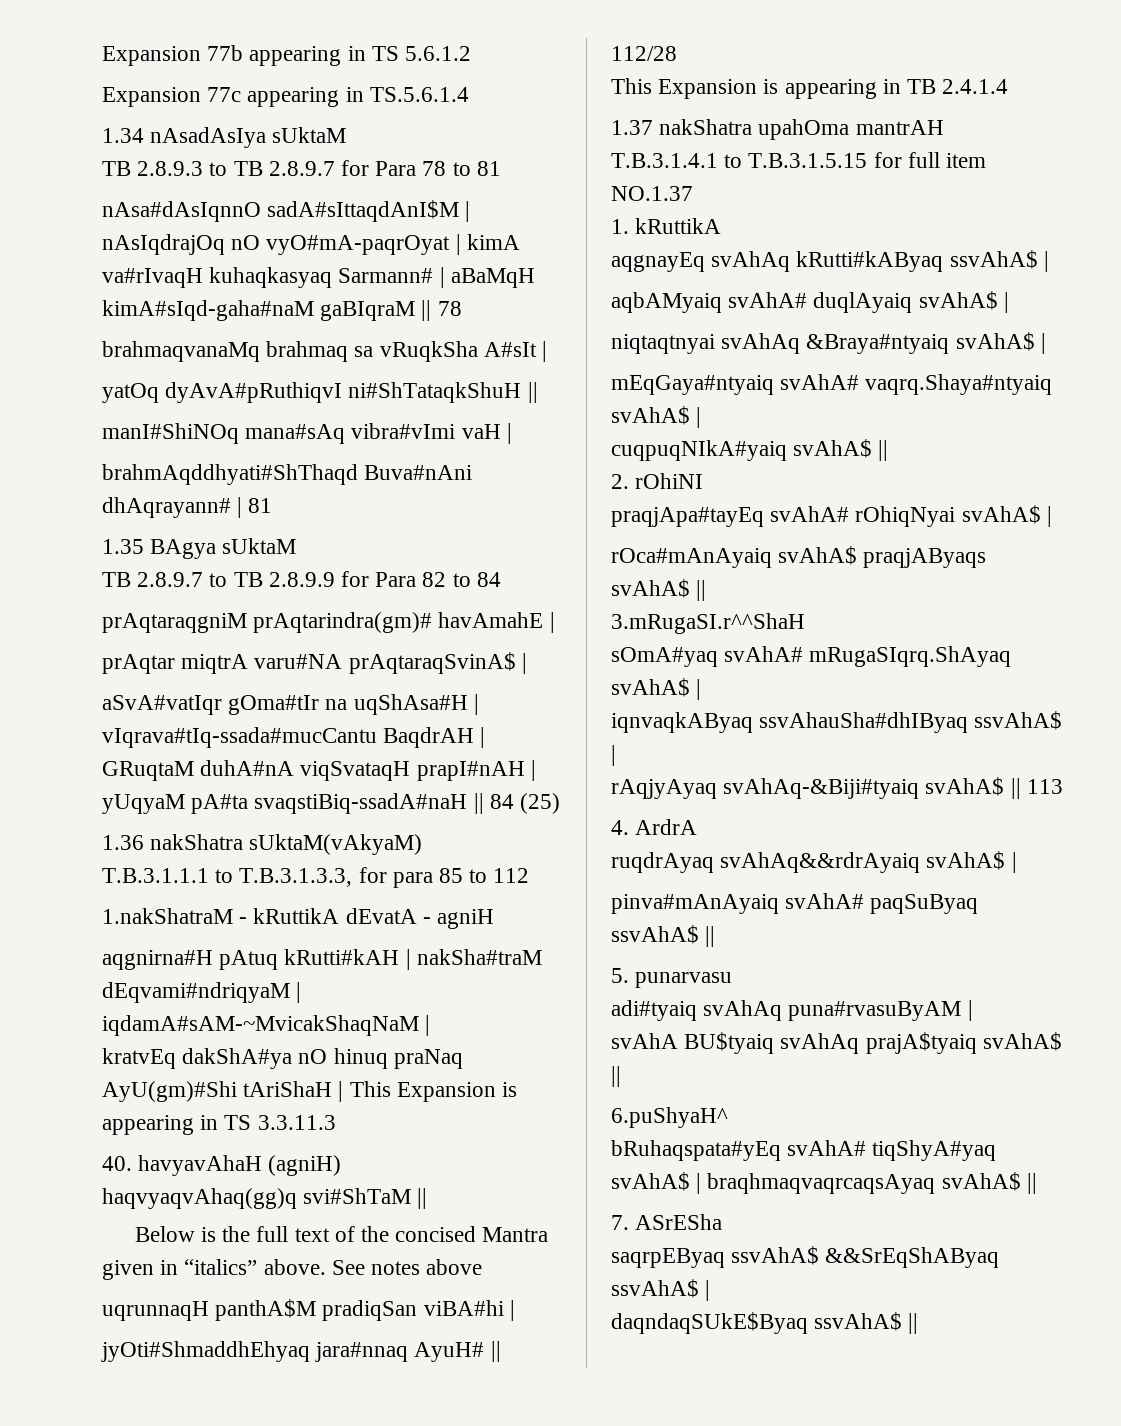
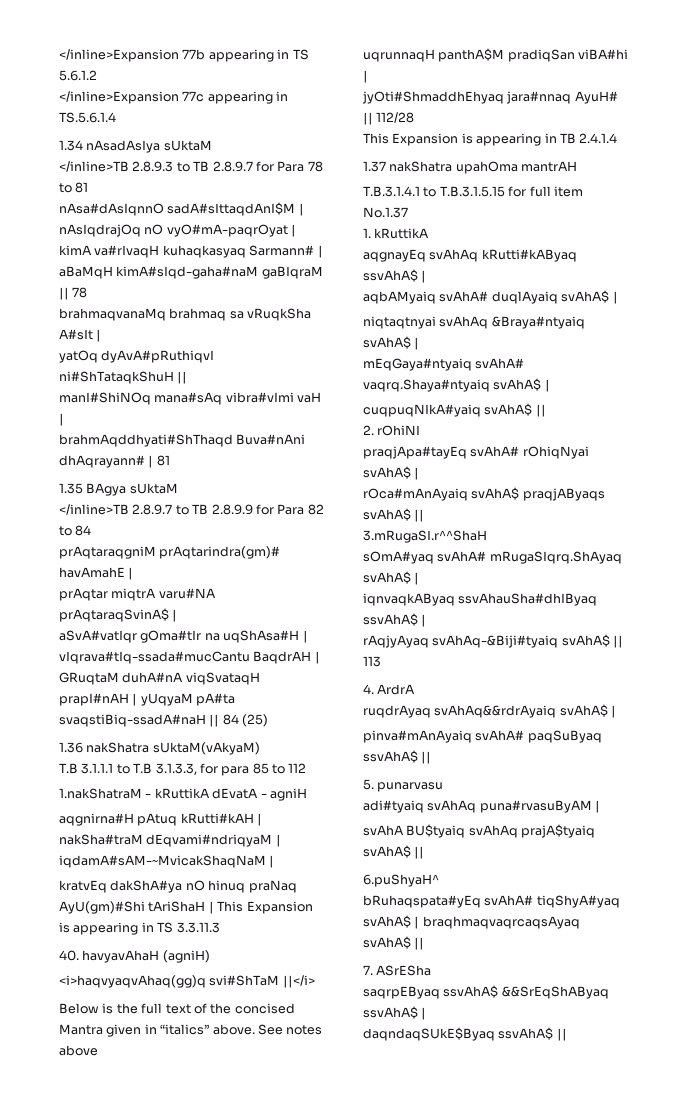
- Expansion 77b appearing in TS 5.6.1.2
+ </inline>Expansion 77b appearing in TS 5.6.1.2
- Expansion 77c appearing in TS.5.6.1.4
+ </inline>Expansion 77c appearing in TS.5.6.1.4
- TB 2.8.9.3 to TB 2.8.9.7 for Para 78 to 81
+ </inline>TB 2.8.9.3 to TB 2.8.9.7 for Para 78 to 81
- TB 2.8.9.7 to TB 2.8.9.9 for Para 82 to 84
+ </inline>TB 2.8.9.7 to TB 2.8.9.9 for Para 82 to 84
- T.B.3.1.1.1 to T.B.3.1.3.3, for para 85 to 112
+ T.B 3.1.1.1 to T.B 3.1.3.3, for para 85 to 112
- haqvyaqvAhaq(gg)q svi#ShTaM ||
+ <i>haqvyaqvAhaq(gg)q svi#ShTaM ||</i>
- T.B.3.1.4.1 to T.B.3.1.5.15 for full item NO.1.37
+ T.B.3.1.4.1 to T.B.3.1.5.15 for full item No.1.37

